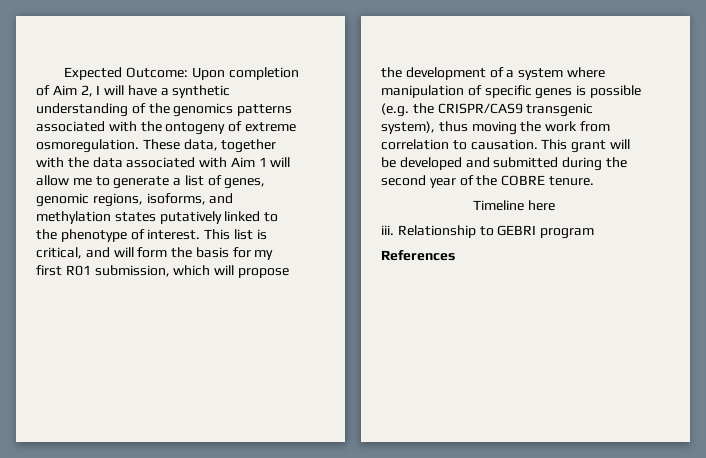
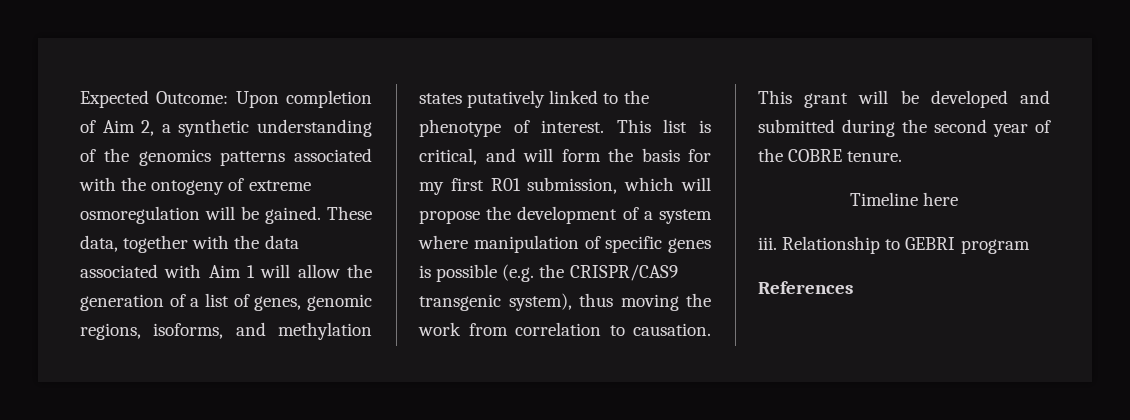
- Expected Outcome: Upon completion of Aim 2, I will have a synthetic understanding of the genomics patterns associated with the ontogeny of extreme osmoregulation.
+ Expected Outcome: Upon completion of Aim 2, a synthetic understanding of the genomics patterns associated with the ontogeny of extreme osmoregulation will be gained.
- These data, together with the data associated with Aim 1 will allow me to generate a list of genes, genomic regions, isoforms, and methylation states putatively linked to the phenotype of interest.
+ These data, together with the data associated with Aim 1 will allow the generation of a list of genes, genomic regions, isoforms, and methylation states putatively linked to the phenotype of interest.

